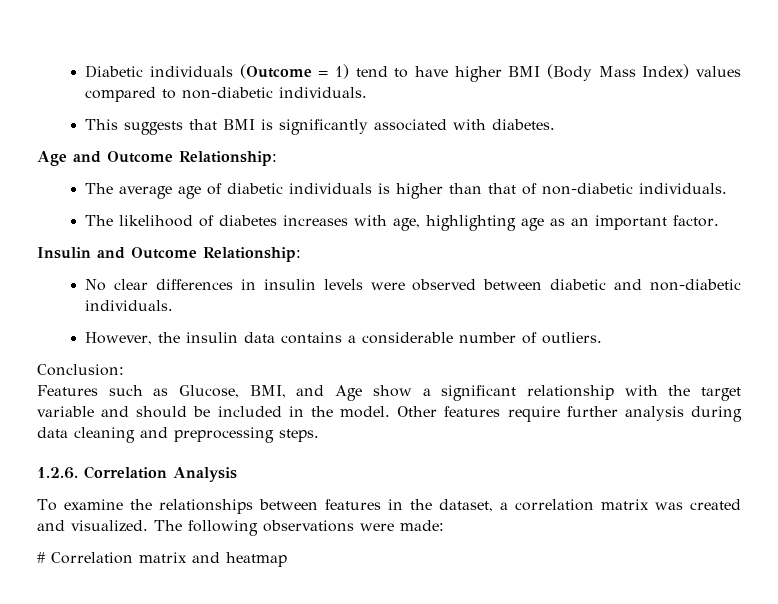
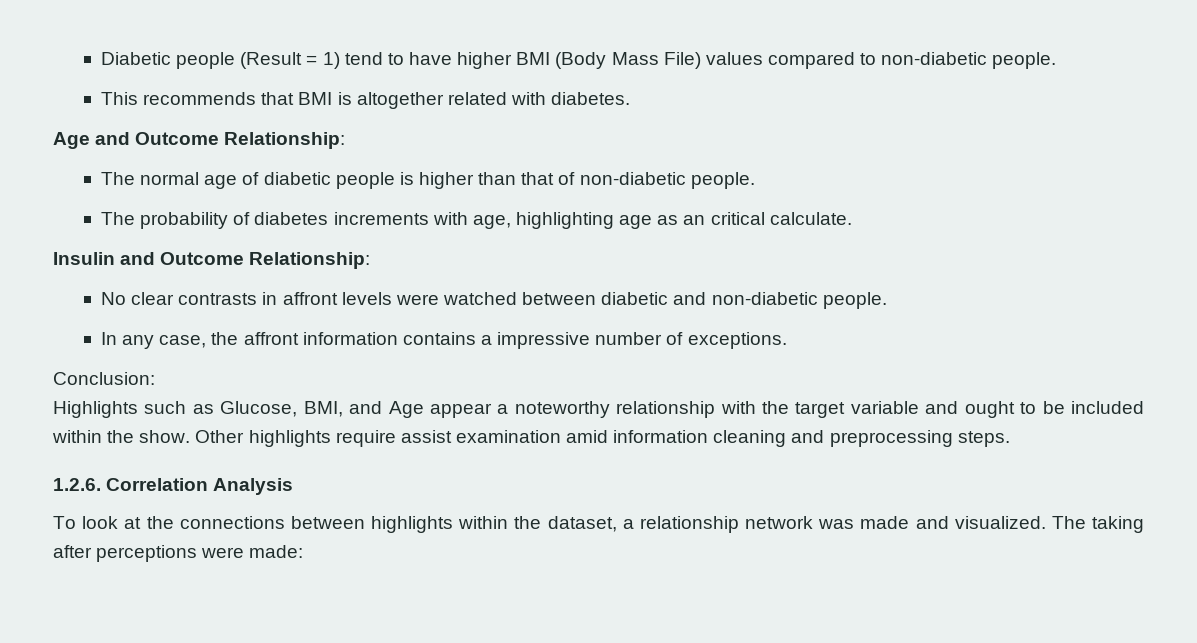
- Diabetic individuals (Outcome = 1) tend to have higher BMI (Body Mass Index) values compared to non-diabetic individuals.
+ Diabetic people (Result = 1) tend to have higher BMI (Body Mass File) values compared to non-diabetic people.
- This suggests that BMI is significantly associated with diabetes.
+ This recommends that BMI is altogether related with diabetes.
- The average age of diabetic individuals is higher than that of non-diabetic individuals.
- The likelihood of diabetes increases with age, highlighting age as an important factor.
+ The normal age of diabetic people is higher than that of non-diabetic people.
+ The probability of diabetes increments with age, highlighting age as an critical calculate.
- No clear differences in insulin levels were observed between diabetic and non-diabetic individuals.
- However, the insulin data contains a considerable number of outliers.
+ No clear contrasts in affront levels were watched between diabetic and non-diabetic people.
+ In any case, the affront information contains a impressive number of exceptions.
- Features such as Glucose, BMI, and Age show a significant relationship with the target variable and should be included in the model. Other features require further analysis during data cleaning and preprocessing steps.
+ Highlights such as Glucose, BMI, and Age appear a noteworthy relationship with the target variable and ought to be included within the show. Other highlights require assist examination amid information cleaning and preprocessing steps.
- To examine the relationships between features in the dataset, a correlation matrix was created and visualized. The following observations were made:
- # Correlation matrix and heatmap
+ To look at the connections between highlights within the dataset, a relationship network was made and visualized. The taking after perceptions were made:

